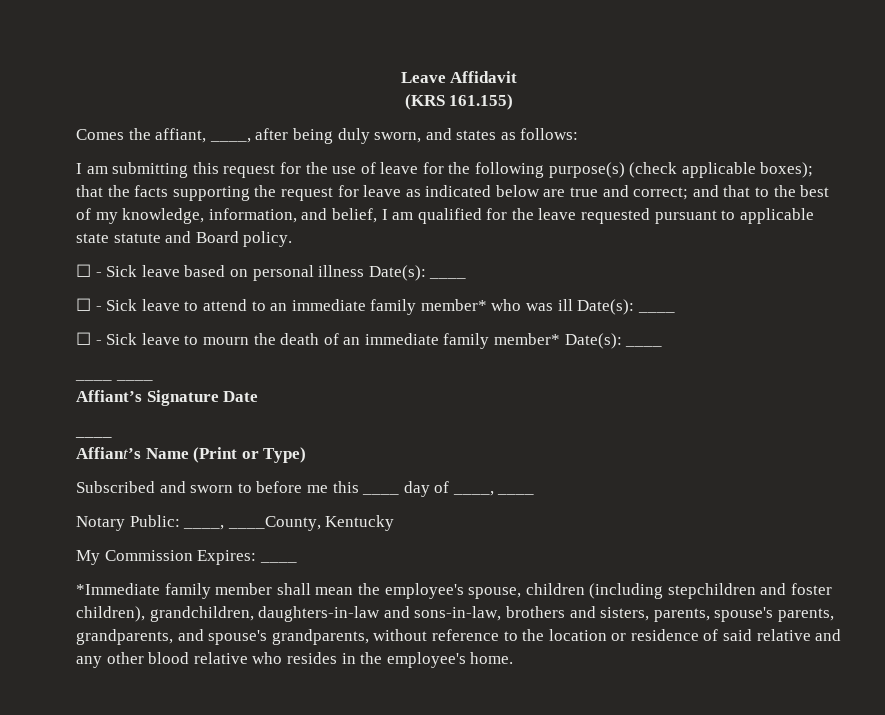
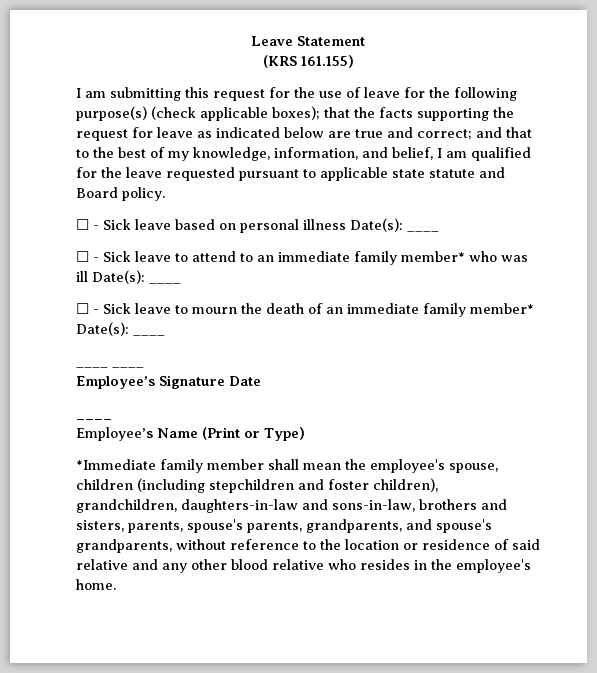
- Leave Affidavit
+ Leave Statement
- Comes the affiant, ____, after being duly sworn, and states as follows:
- Affiant’s Signature Date
+ Employee’s Signature Date
- Affiant’s Name (Print or Type)
+ Employee’s Name (Print or Type)
- Subscribed and sworn to before me this ____ day of ____, ____
- Notary Public: ____, ____County, Kentucky
- My Commission Expires: ____

